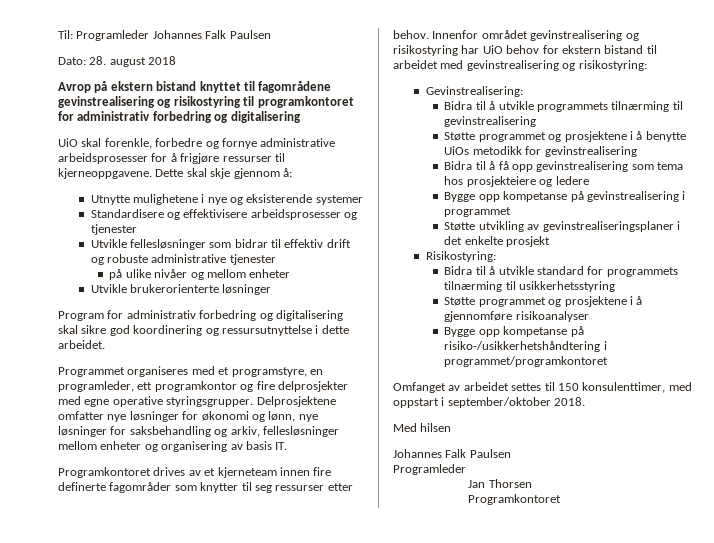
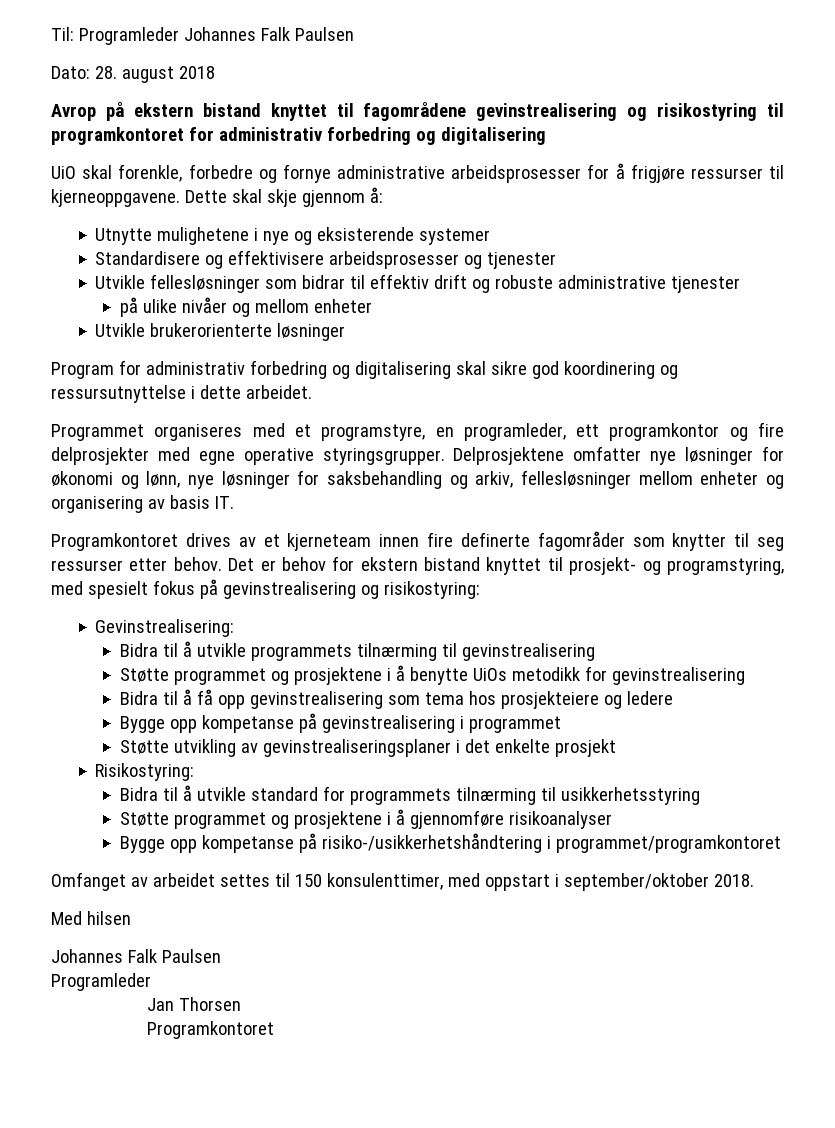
- Innenfor området gevinstrealisering og risikostyring har UiO behov for ekstern bistand til arbeidet med gevinstrealisering og risikostyring:
+ Det er behov for ekstern bistand knyttet til prosjekt- og programstyring, med spesielt fokus på gevinstrealisering og risikostyring:

